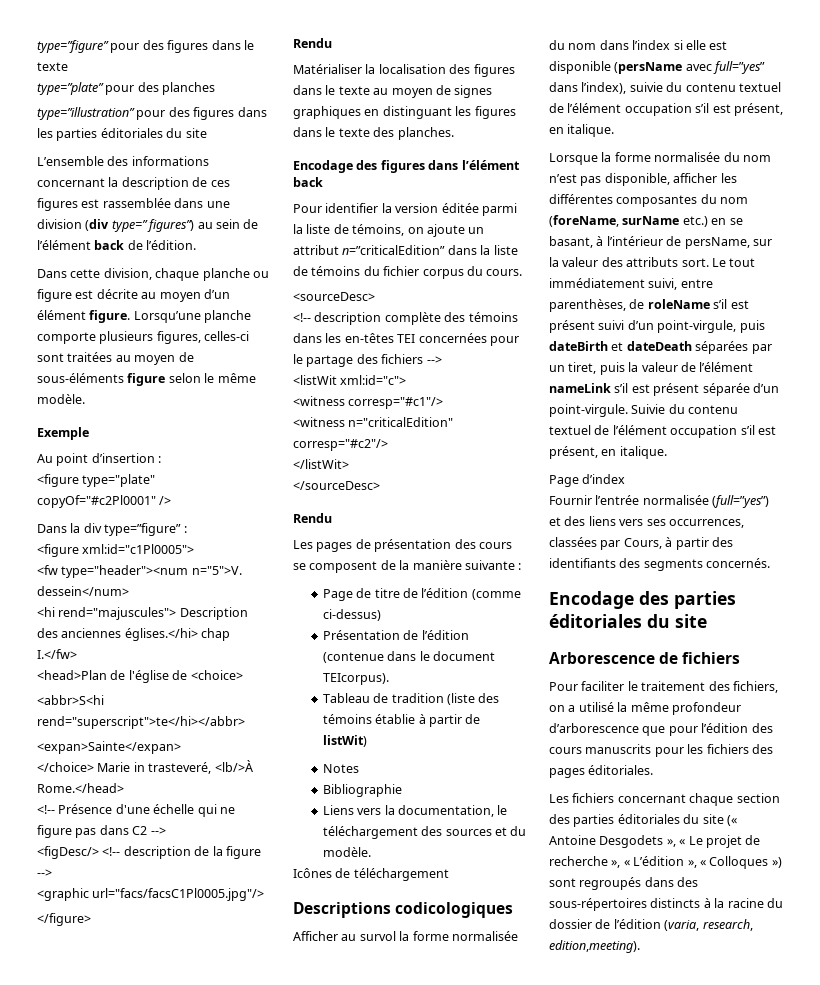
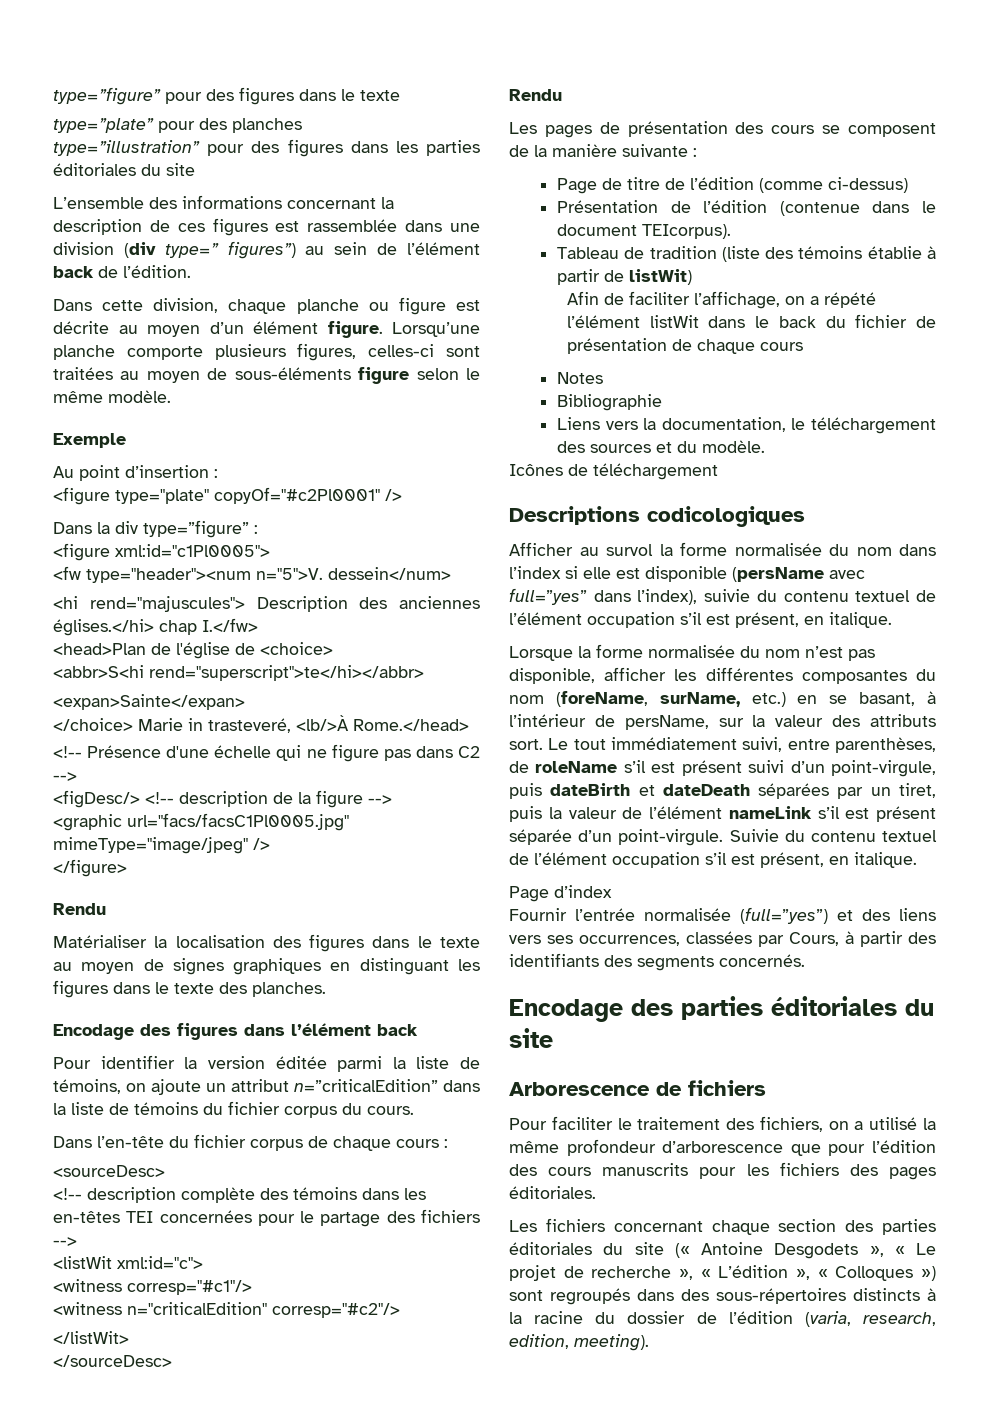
- <graphic url="facs/facsC1Pl0005.jpg"/>
+ <graphic url="facs/facsC1Pl0005.jpg" mimeType="image/jpeg" />
+ Dans l’en-tête du fichier corpus de chaque cours :
+ Afin de faciliter l’affichage, on a répété l’élément listWit dans le back du fichier de présentation de chaque cours
- Lorsque la forme normalisée du nom n’est pas disponible, afficher les différentes composantes du nom (foreName, surName etc.) en se basant, à l’intérieur de persName, sur la valeur des attributs sort.
+ Lorsque la forme normalisée du nom n’est pas disponible, afficher les différentes composantes du nom (foreName, surName, etc.) en se basant, à l’intérieur de persName, sur la valeur des attributs sort.
- Les fichiers concernant chaque section des parties éditoriales du site (« Antoine Desgodets », « Le projet de recherche », « L’édition », « Colloques ») sont regroupés dans des sous-répertoires distincts à la racine du dossier de l’édition (varia, research, edition,meeting).
+ Les fichiers concernant chaque section des parties éditoriales du site (« Antoine Desgodets », « Le projet de recherche », « L’édition », « Colloques ») sont regroupés dans des sous-répertoires distincts à la racine du dossier de l’édition (varia, research, edition, meeting).

